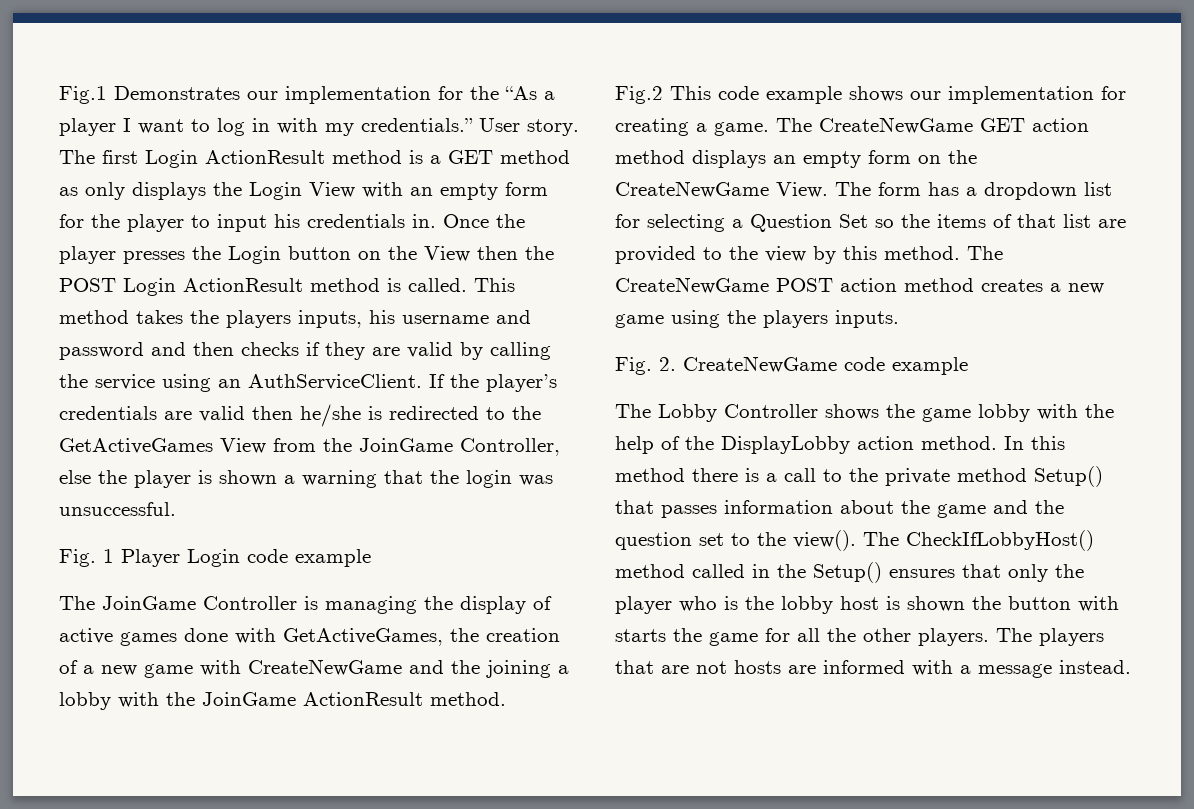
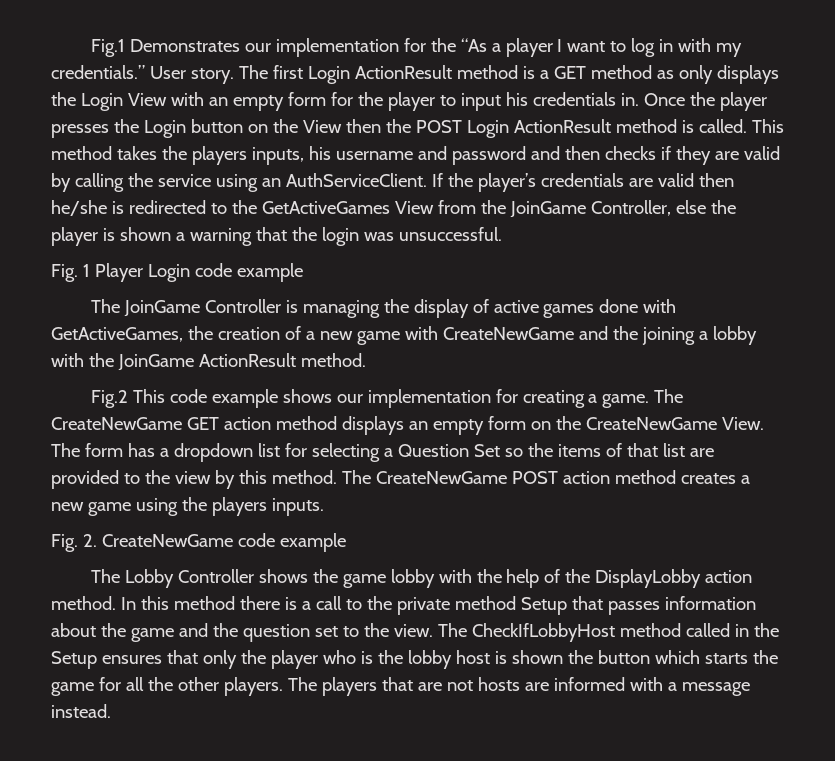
- In this method there is a call to the private method Setup() that passes information about the game and the question set to the view(). The CheckIfLobbyHost() method called in the Setup() ensures that only the player who is the lobby host is shown the button with starts the game for all the other players.
+ In this method there is a call to the private method Setup that passes information about the game and the question set to the view. The CheckIfLobbyHost method called in the Setup ensures that only the player who is the lobby host is shown the button which starts the game for all the other players.

